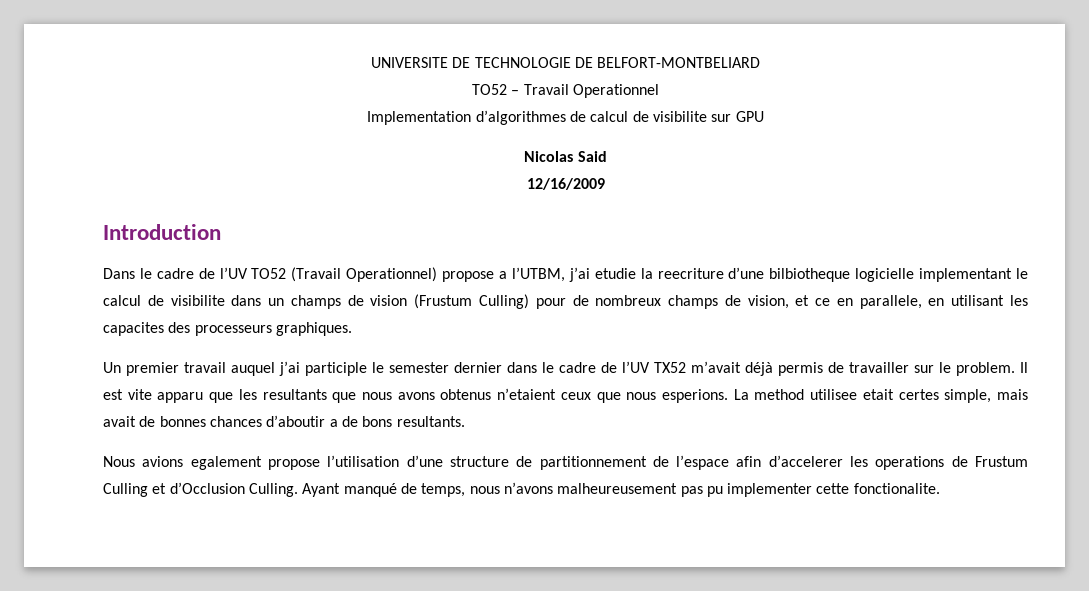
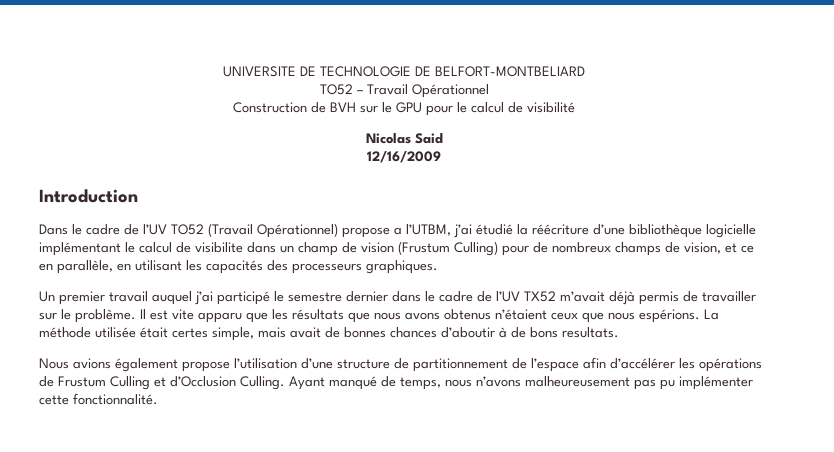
- TO52 – Travail Operationnel
- Implementation d’algorithmes de calcul de visibilite sur GPU
+ TO52 – Travail Opérationnel
+ Construction de BVH sur le GPU pour le calcul de visibilité
- Dans le cadre de l’UV TO52 (Travail Operationnel) propose a l’UTBM, j’ai etudie la reecriture d’une bilbiotheque logicielle implementant le calcul de visibilite dans un champs de vision (Frustum Culling) pour de nombreux champs de vision, et ce en parallele, en utilisant les capacites des processeurs graphiques.
+ Dans le cadre de l’UV TO52 (Travail Opérationnel) propose a l’UTBM, j’ai étudié la réécriture d’une bibliothèque logicielle implémentant le calcul de visibilite dans un champ de vision (Frustum Culling) pour de nombreux champs de vision, et ce en parallèle, en utilisant les capacités des processeurs graphiques.
- Un premier travail auquel j’ai participle le semester dernier dans le cadre de l’UV TX52 m’avait déjà permis de travailler sur le problem.
+ Un premier travail auquel j’ai participé le semestre dernier dans le cadre de l’UV TX52 m’avait déjà permis de travailler sur le problème.
- Il est vite apparu que les resultants que nous avons obtenus n’etaient ceux que nous esperions. La method utilisee etait certes simple, mais avait de bonnes chances d’aboutir a de bons resultants.
+ Il est vite apparu que les résultats que nous avons obtenus n’étaient ceux que nous espérions. La méthode utilisée était certes simple, mais avait de bonnes chances d’aboutir à de bons resultats.
- Nous avions egalement propose l’utilisation d’une structure de partitionnement de l’espace afin d’accelerer les operations de Frustum Culling et d’Occlusion Culling.
+ Nous avions également propose l’utilisation d’une structure de partitionnement de l’espace afin d’accélérer les opérations de Frustum Culling et d’Occlusion Culling.
- Ayant manqué de temps, nous n’avons malheureusement pas pu implementer cette fonctionalite.
+ Ayant manqué de temps, nous n’avons malheureusement pas pu implémenter cette fonctionnalité.

